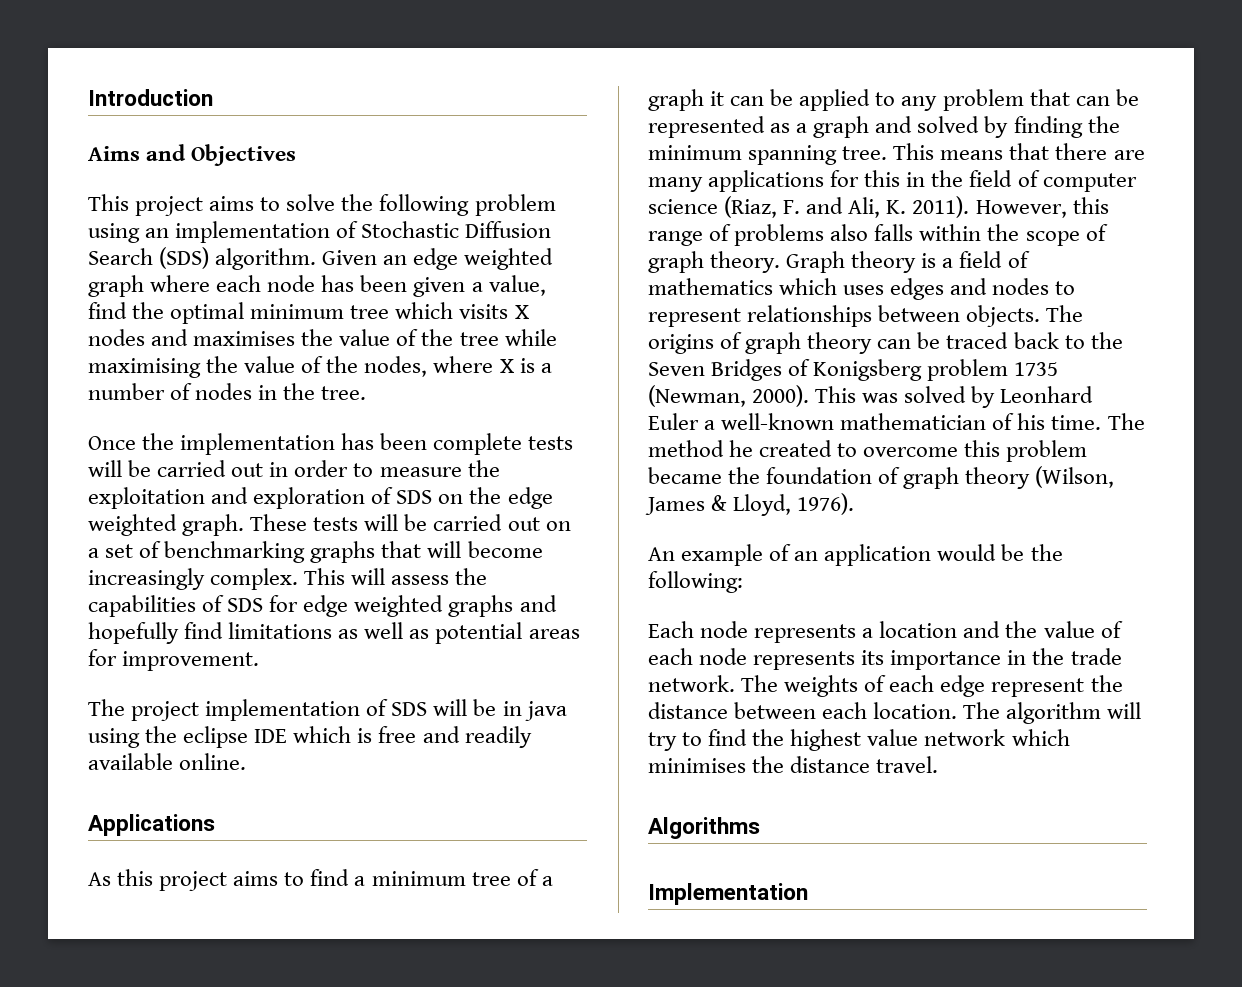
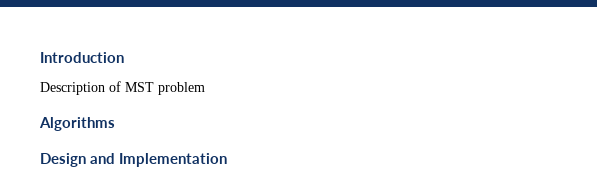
- Aims and Objectives
- This project aims to solve the following problem using an implementation of Stochastic Diffusion Search (SDS) algorithm. Given an edge weighted graph where each node has been given a value, find the optimal minimum tree which visits X nodes and maximises the value of the tree while maximising the value of the nodes, where X is a number of nodes in the tree.
- Once the implementation has been complete tests will be carried out in order to measure the exploitation and exploration of SDS on the edge weighted graph. These tests will be carried out on a set of benchmarking graphs that will become increasingly complex. This will assess the capabilities of SDS for edge weighted graphs and hopefully find limitations as well as potential areas for improvement.
- The project implementation of SDS will be in java using the eclipse IDE which is free and readily available online.
- Applications
- As this project aims to find a minimum tree of a graph it can be applied to any problem that can be represented as a graph and solved by finding the minimum spanning tree. This means that there are many applications for this in the field of computer science (Riaz, F. and Ali, K. 2011). However, this range of problems also falls within the scope of graph theory. Graph theory is a field of mathematics which uses edges and nodes to represent relationships between objects. The origins of graph theory can be traced back to the Seven Bridges of Konigsberg problem 1735 (Newman, 2000). This was solved by Leonhard Euler a well-known mathematician of his time. The method he created to overcome this problem became the foundation of graph theory (Wilson, James & Lloyd, 1976).
- An example of an application would be the following:
- Each node represents a location and the value of each node represents its importance in the trade network. The weights of each edge represent the distance between each location. The algorithm will try to find the highest value network which minimises the distance travel.
+ Description of MST problem
- Implementation
+ Design and Implementation

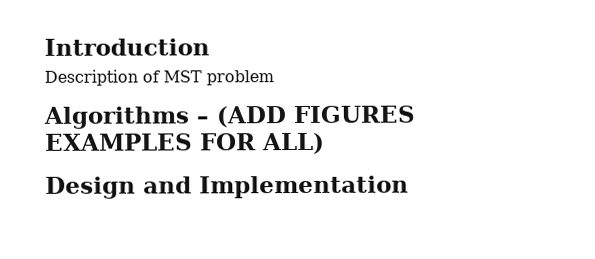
- Algorithms
+ Algorithms – (ADD FIGURES EXAMPLES FOR ALL)

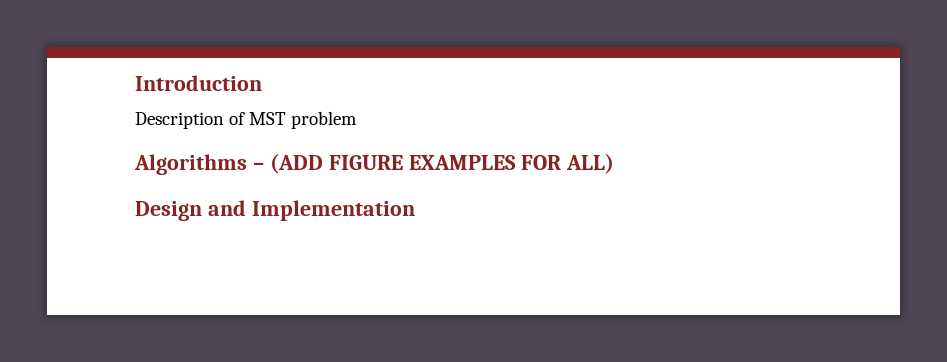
- Algorithms – (ADD FIGURES EXAMPLES FOR ALL)
+ Algorithms – (ADD FIGURE EXAMPLES FOR ALL)

